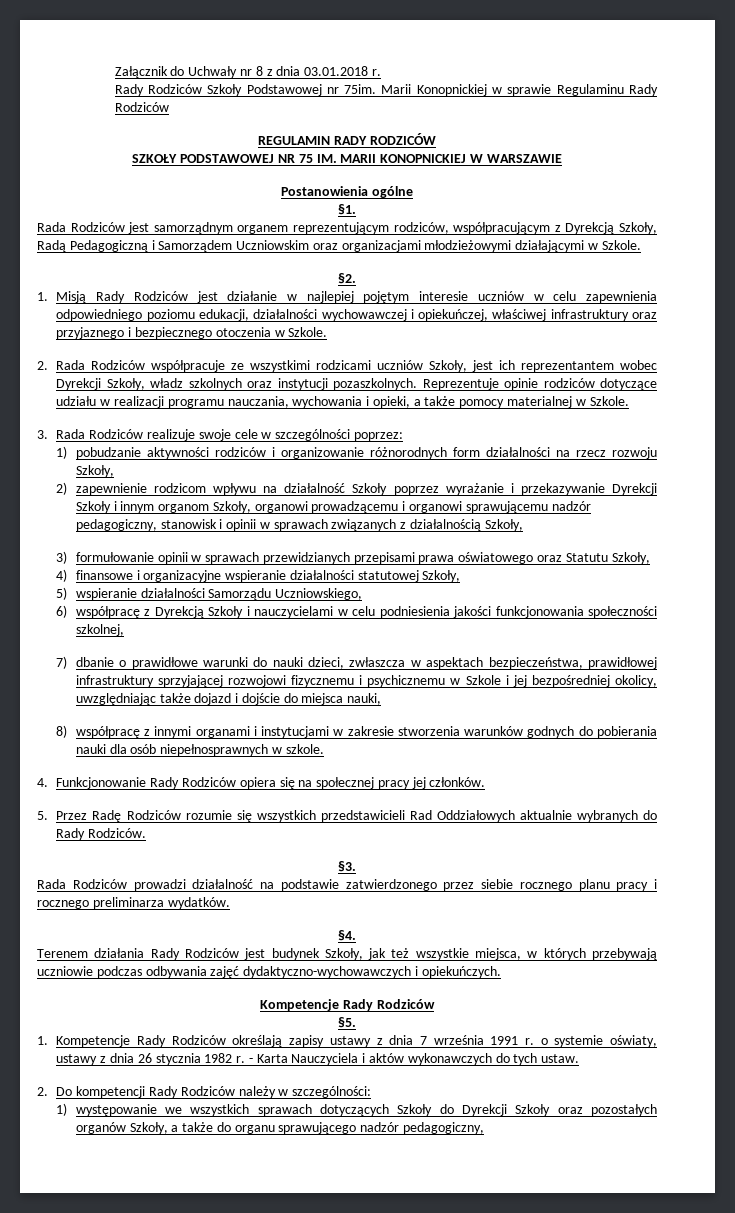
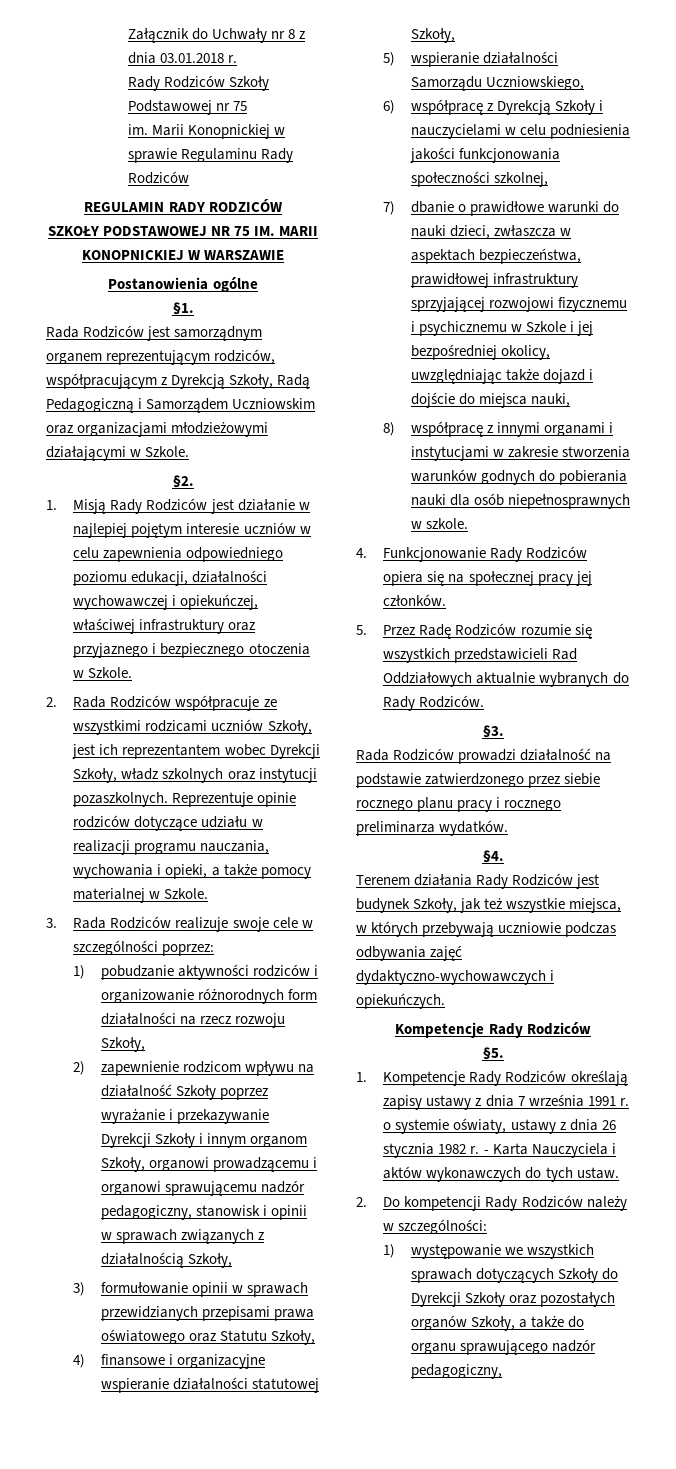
- Rady Rodziców Szkoły Podstawowej nr 75im.
+ Rady Rodziców Szkoły Podstawowej nr 75
+ im.

